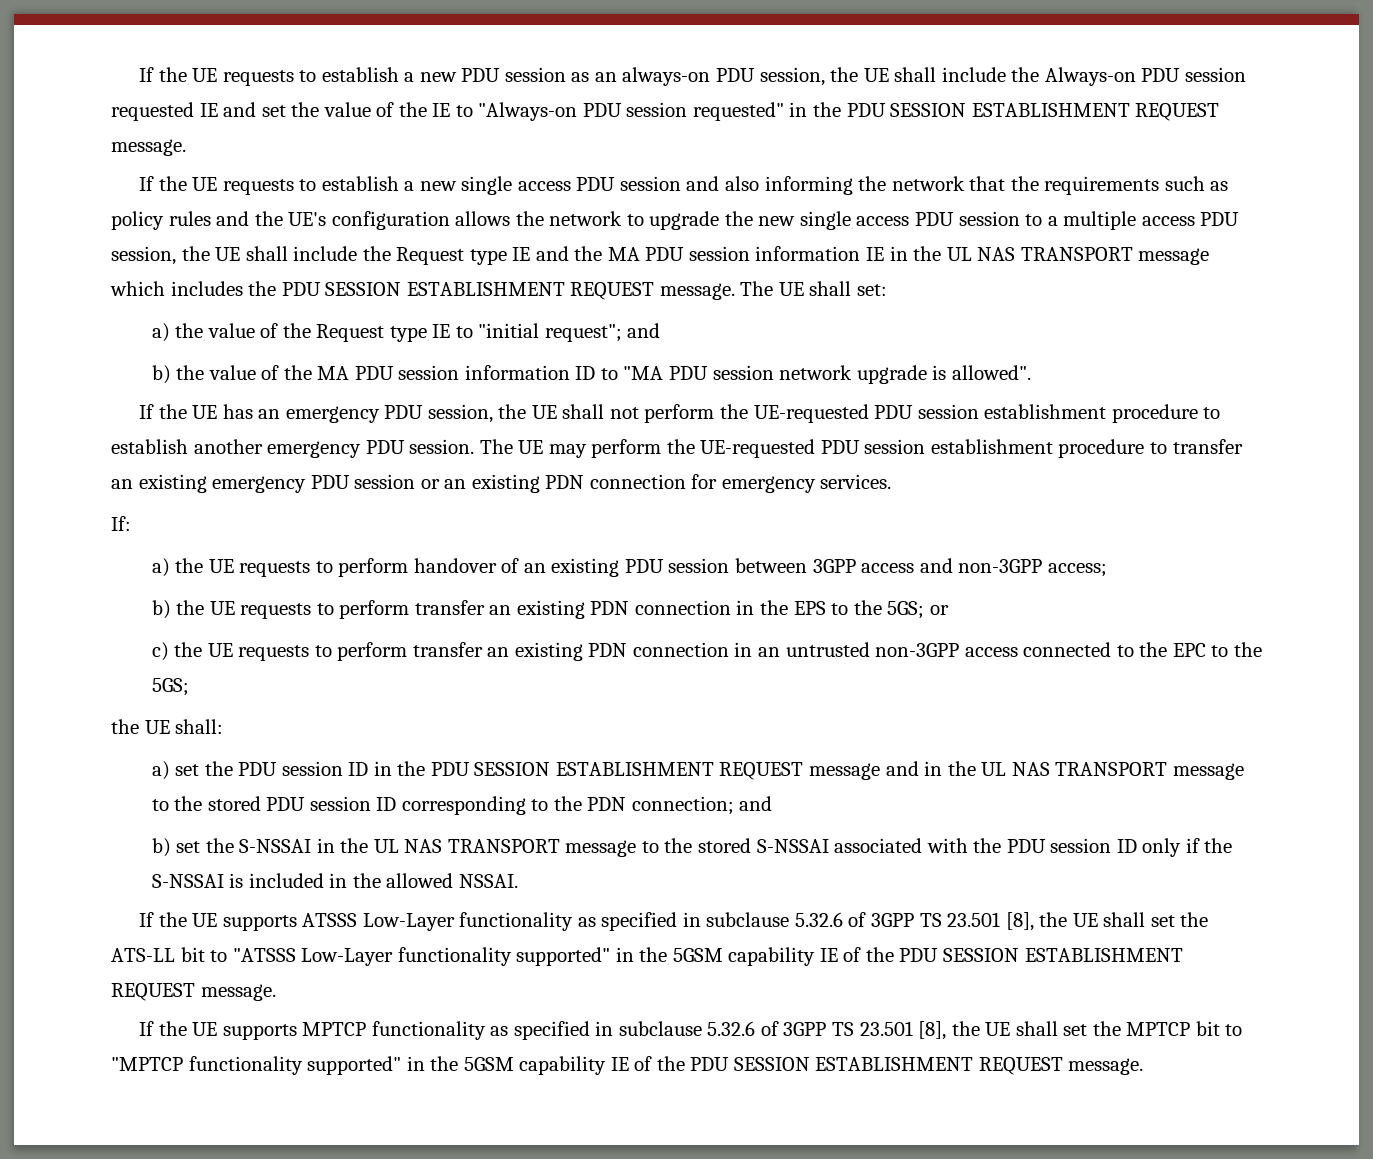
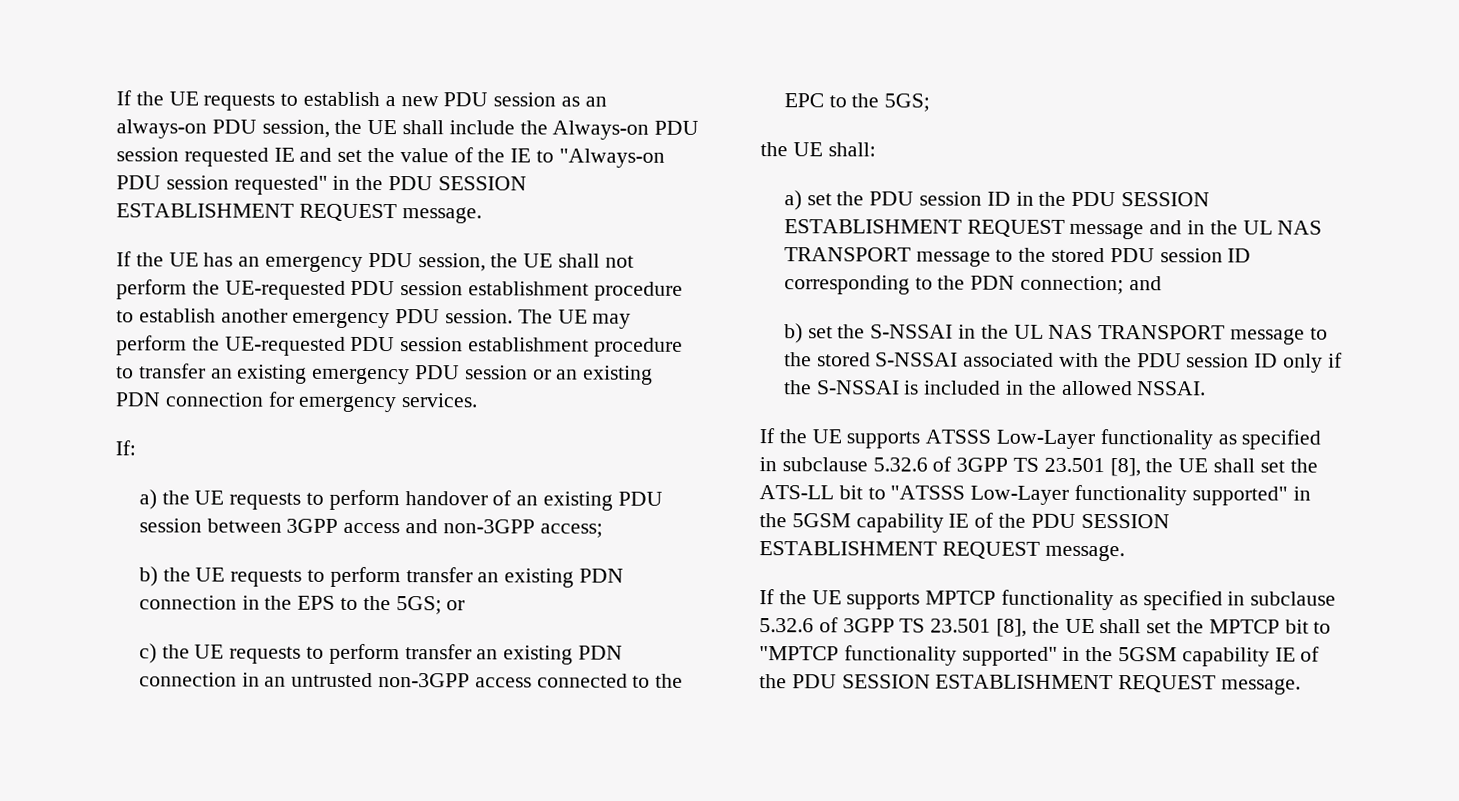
- If the UE requests to establish a new single access PDU session and also informing the network that the requirements such as policy rules and the UE's configuration allows the network to upgrade the new single access PDU session to a multiple access PDU session, the UE shall include the Request type IE and the MA PDU session information IE in the UL NAS TRANSPORT message which includes the PDU SESSION ESTABLISHMENT REQUEST message. The UE shall set:
- a) the value of the Request type IE to "initial request"; and
- b) the value of the MA PDU session information ID to "MA PDU session network upgrade is allowed".

